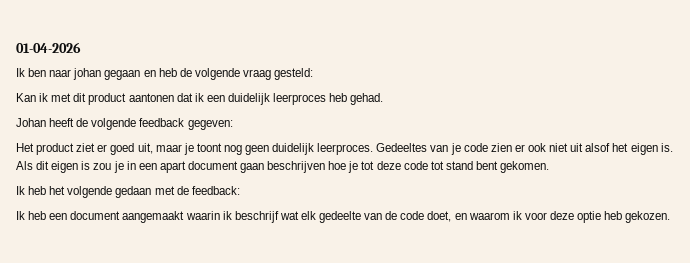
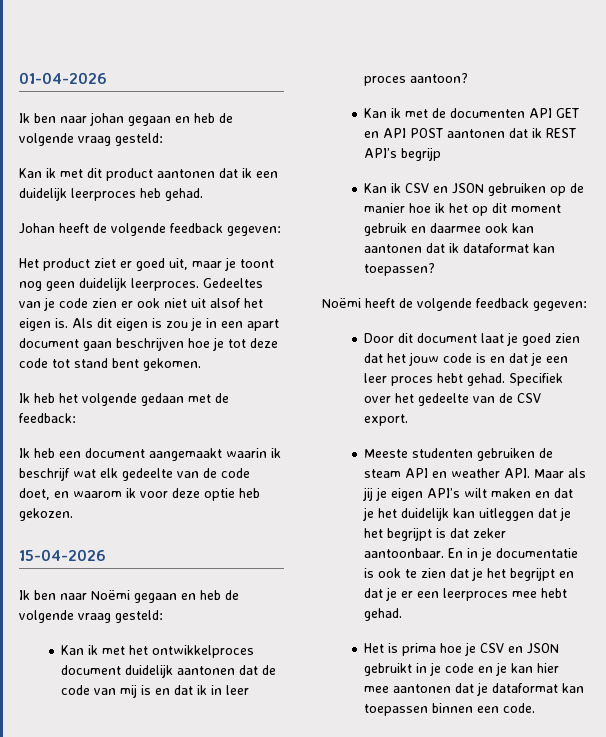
+ 15-04-2026
+ Ik ben naar Noëmi gegaan en heb de volgende vraag gesteld:
+ Kan ik met het ontwikkelproces document duidelijk aantonen dat de code van mij is en dat ik in leer proces aantoon?
+ Kan ik met de documenten API GET en API POST aantonen dat ik REST API’s begrijp
+ Kan ik CSV en JSON gebruiken op de manier hoe ik het op dit moment gebruik en daarmee ook kan aantonen dat ik dataformat kan toepassen?
+ Noëmi heeft de volgende feedback gegeven:
+ Door dit document laat je goed zien dat het jouw code is en dat je een leer proces hebt gehad. Specifiek over het gedeelte van de CSV export.
+ Meeste studenten gebruiken de steam API en weather API. Maar als jij je eigen API’s wilt maken en dat je het duidelijk kan uitleggen dat je het begrijpt is dat zeker aantoonbaar. En in je documentatie is ook te zien dat je het begrijpt en dat je er een leerproces mee hebt gehad.
+ Het is prima hoe je CSV en JSON gebruikt in je code en je kan hier mee aantonen dat je dataformat kan toepassen binnen een code.

